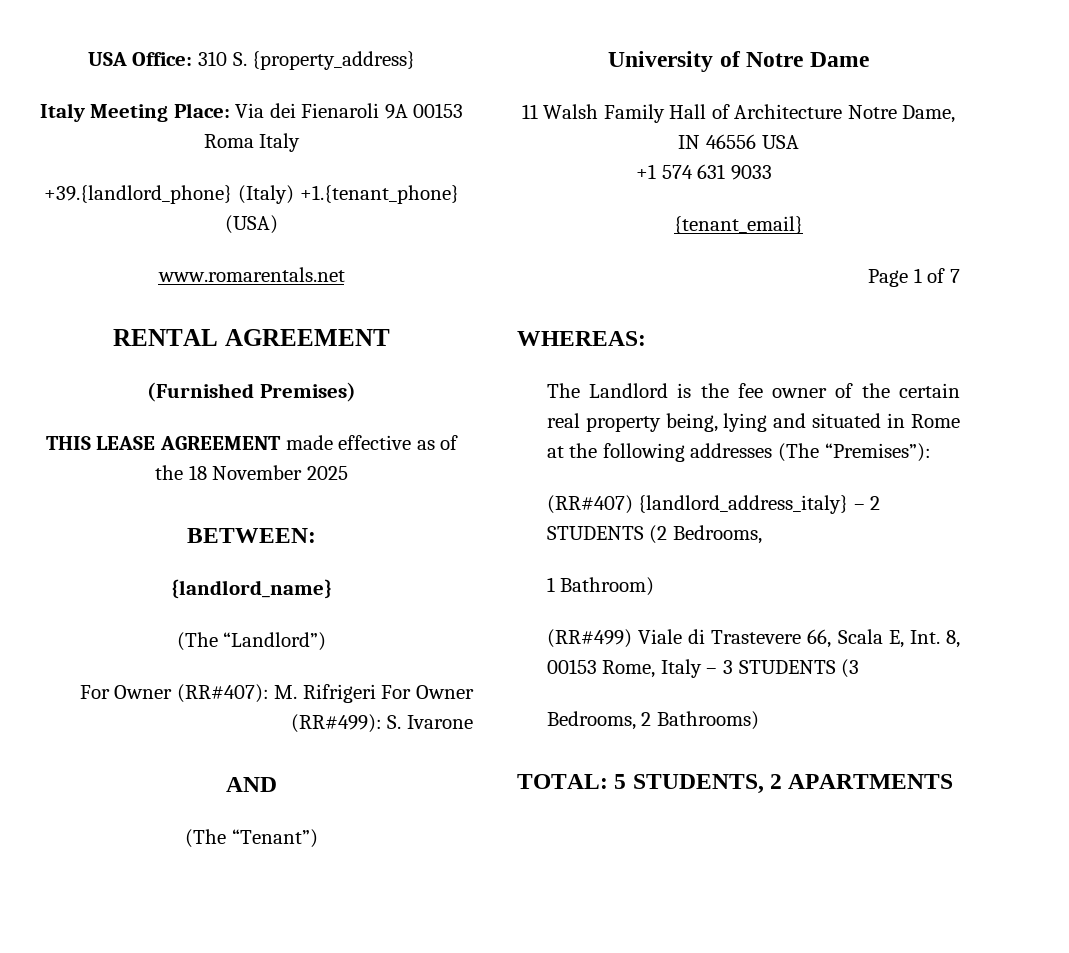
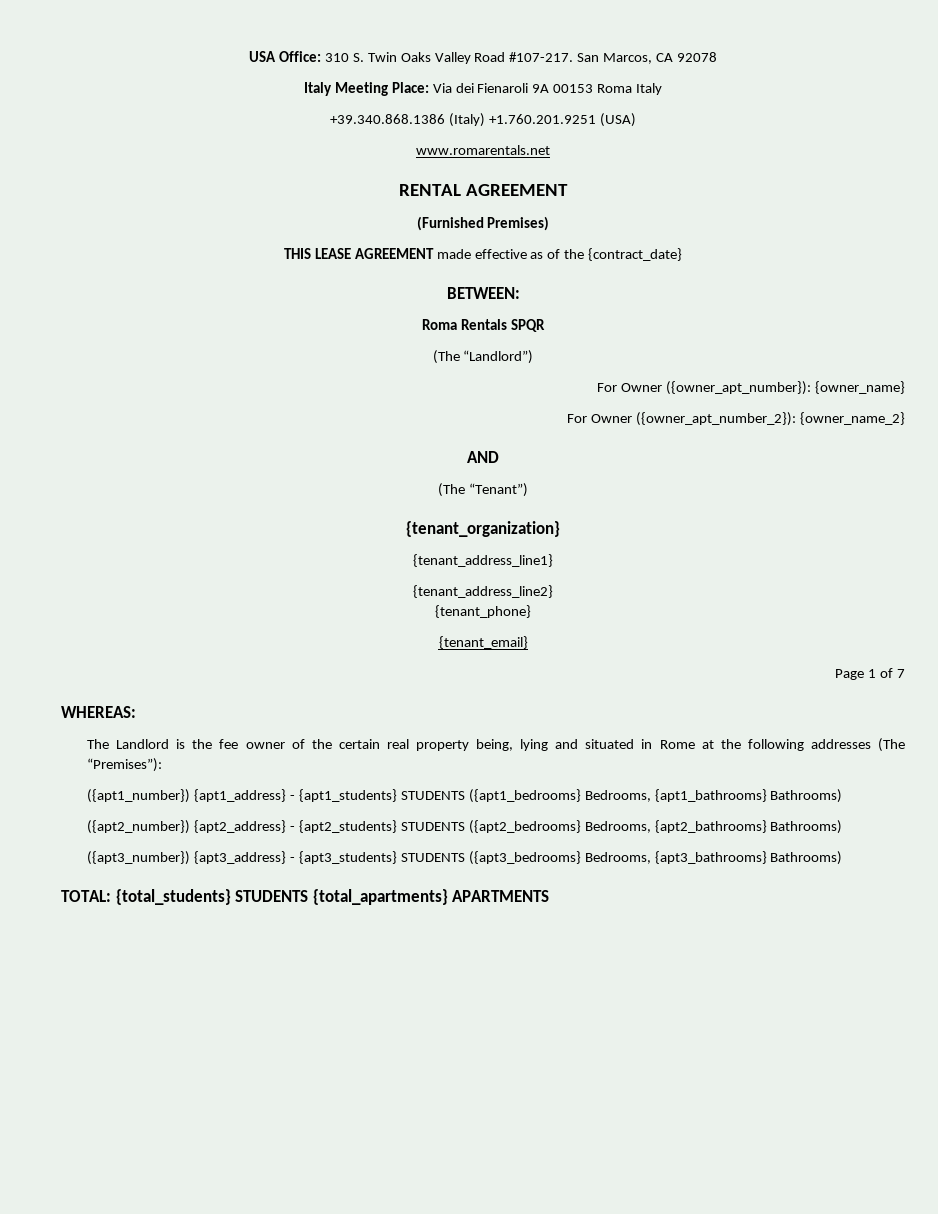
- USA Office: 310 S. {property_address}
+ USA Office: 310 S. Twin Oaks Valley Road #107-217. San Marcos, CA 92078
- +39.{landlord_phone} (Italy) +1.{tenant_phone} (USA)
+ +39.340.868.1386 (Italy) +1.760.201.9251 (USA)
- THIS LEASE AGREEMENT made effective as of the 18 November 2025
+ THIS LEASE AGREEMENT made effective as of the {contract_date}
  BETWEEN:
- {landlord_name}
+ Roma Rentals SPQR
- For Owner (RR#407): M. Rifrigeri For Owner (RR#499): S. Ivarone
+ For Owner ({owner_apt_number}): {owner_name}
+ For Owner ({owner_apt_number_2}): {owner_name_2}
  AND
  (The “Tenant”)
- University of Notre Dame
- 11 Walsh Family Hall of Architecture Notre Dame, IN 46556 USA
- +1 574 631 9033
+ {tenant_organization}
+ {tenant_address_line1}
+ {tenant_address_line2}
+ {tenant_phone}
- (RR#407) {landlord_address_italy} – 2 STUDENTS (2 Bedrooms,
- 1 Bathroom)
- (RR#499) Viale di Trastevere 66, Scala E, Int. 8, 00153 Rome, Italy – 3 STUDENTS (3
- Bedrooms, 2 Bathrooms)
+ ({apt1_number}) {apt1_address} - {apt1_students} STUDENTS ({apt1_bedrooms} Bedrooms, {apt1_bathrooms} Bathrooms)
+ ({apt2_number}) {apt2_address} - {apt2_students} STUDENTS ({apt2_bedrooms} Bedrooms, {apt2_bathrooms} Bathrooms)
+ ({apt3_number}) {apt3_address} - {apt3_students} STUDENTS ({apt3_bedrooms} Bedrooms, {apt3_bathrooms} Bathrooms)
- TOTAL: 5 STUDENTS, 2 APARTMENTS
+ TOTAL: {total_students} STUDENTS {total_apartments} APARTMENTS

